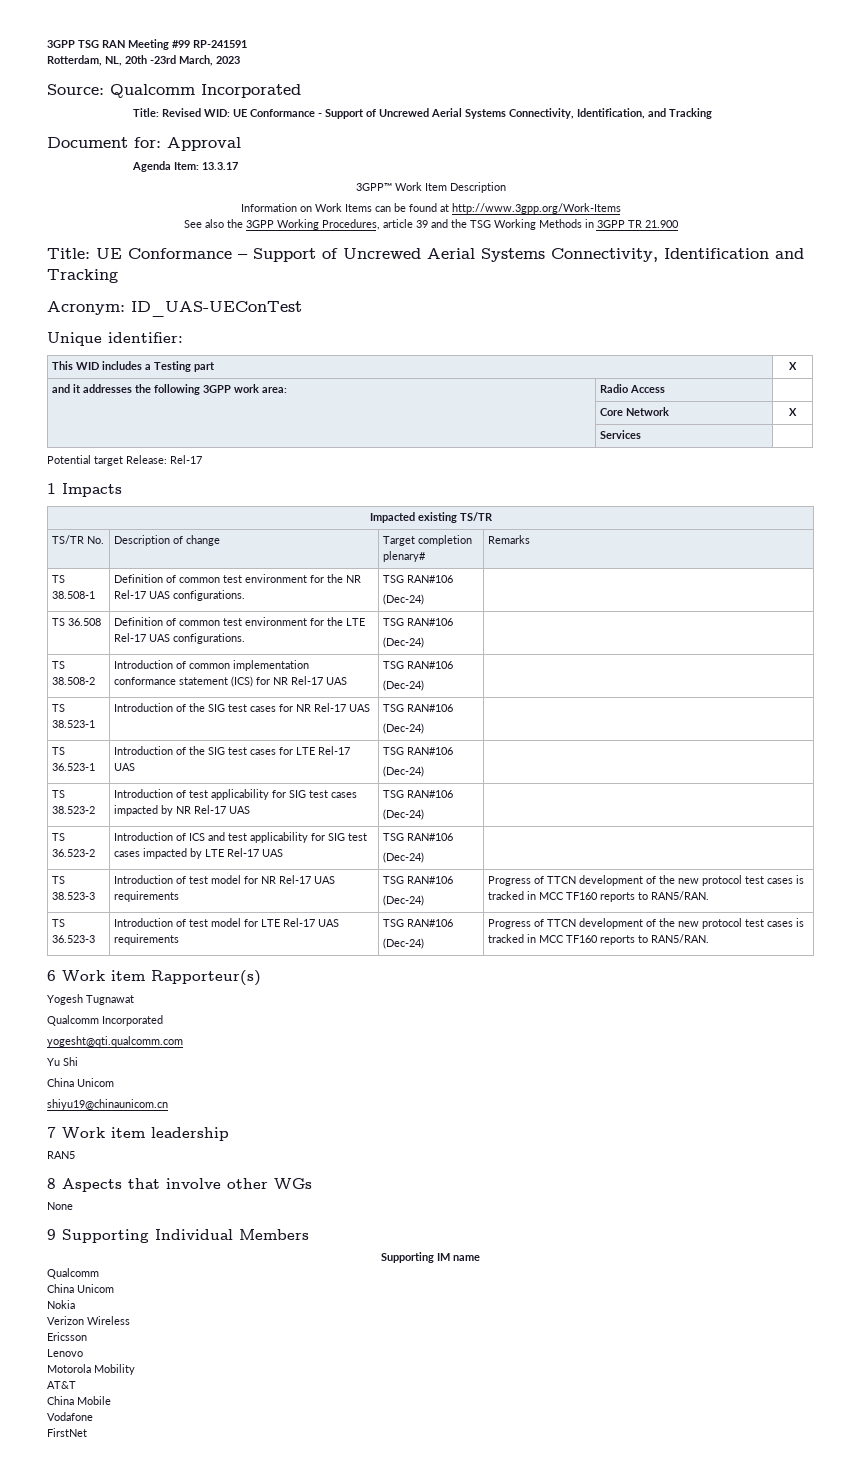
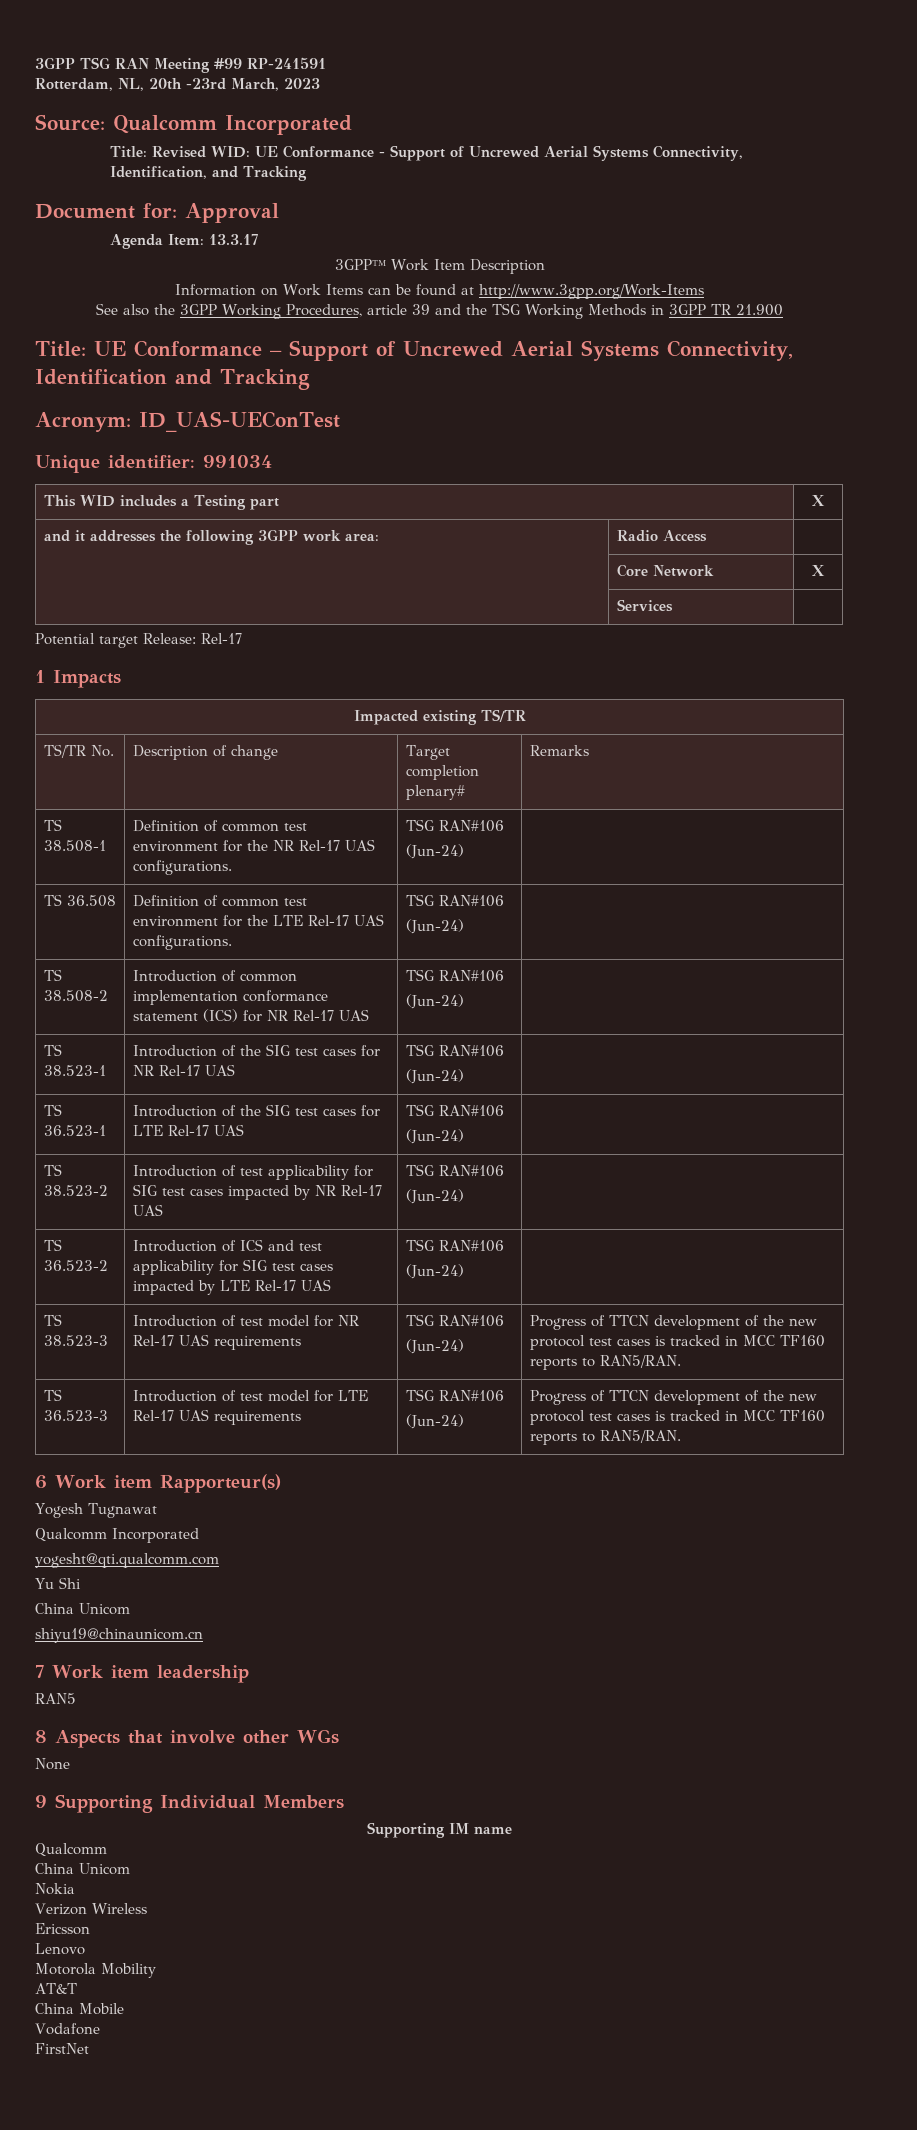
- Unique identifier:
+ Unique identifier: 991034
  TS 38.508-1 | Definition of common test environment for the NR Rel-17 UAS configurations. | TSG RAN#106
- (Dec-24) |
+ (Jun-24) |
  TS 36.508 | Definition of common test environment for the LTE Rel-17 UAS configurations. | TSG RAN#106
- (Dec-24) |
+ (Jun-24) |
  TS 38.508-2 | Introduction of common implementation conformance statement (ICS) for NR Rel-17 UAS | TSG RAN#106
- (Dec-24) |
+ (Jun-24) |
  TS 38.523-1 | Introduction of the SIG test cases for NR Rel-17 UAS | TSG RAN#106
- (Dec-24) |
+ (Jun-24) |
  TS 36.523-1 | Introduction of the SIG test cases for LTE Rel-17 UAS | TSG RAN#106
- (Dec-24) |
+ (Jun-24) |
  TS 38.523-2 | Introduction of test applicability for SIG test cases impacted by NR Rel-17 UAS | TSG RAN#106
- (Dec-24) |
+ (Jun-24) |
  TS 36.523-2 | Introduction of ICS and test applicability for SIG test cases impacted by LTE Rel-17 UAS | TSG RAN#106
- (Dec-24) |
+ (Jun-24) |
  TS 38.523-3 | Introduction of test model for NR Rel-17 UAS requirements | TSG RAN#106
- (Dec-24) | Progress of TTCN development of the new protocol test cases is tracked in MCC TF160 reports to RAN5/RAN.
+ (Jun-24) | Progress of TTCN development of the new protocol test cases is tracked in MCC TF160 reports to RAN5/RAN.
  TS 36.523-3 | Introduction of test model for LTE Rel-17 UAS requirements | TSG RAN#106
- (Dec-24) | Progress of TTCN development of the new protocol test cases is tracked in MCC TF160 reports to RAN5/RAN.
+ (Jun-24) | Progress of TTCN development of the new protocol test cases is tracked in MCC TF160 reports to RAN5/RAN.

